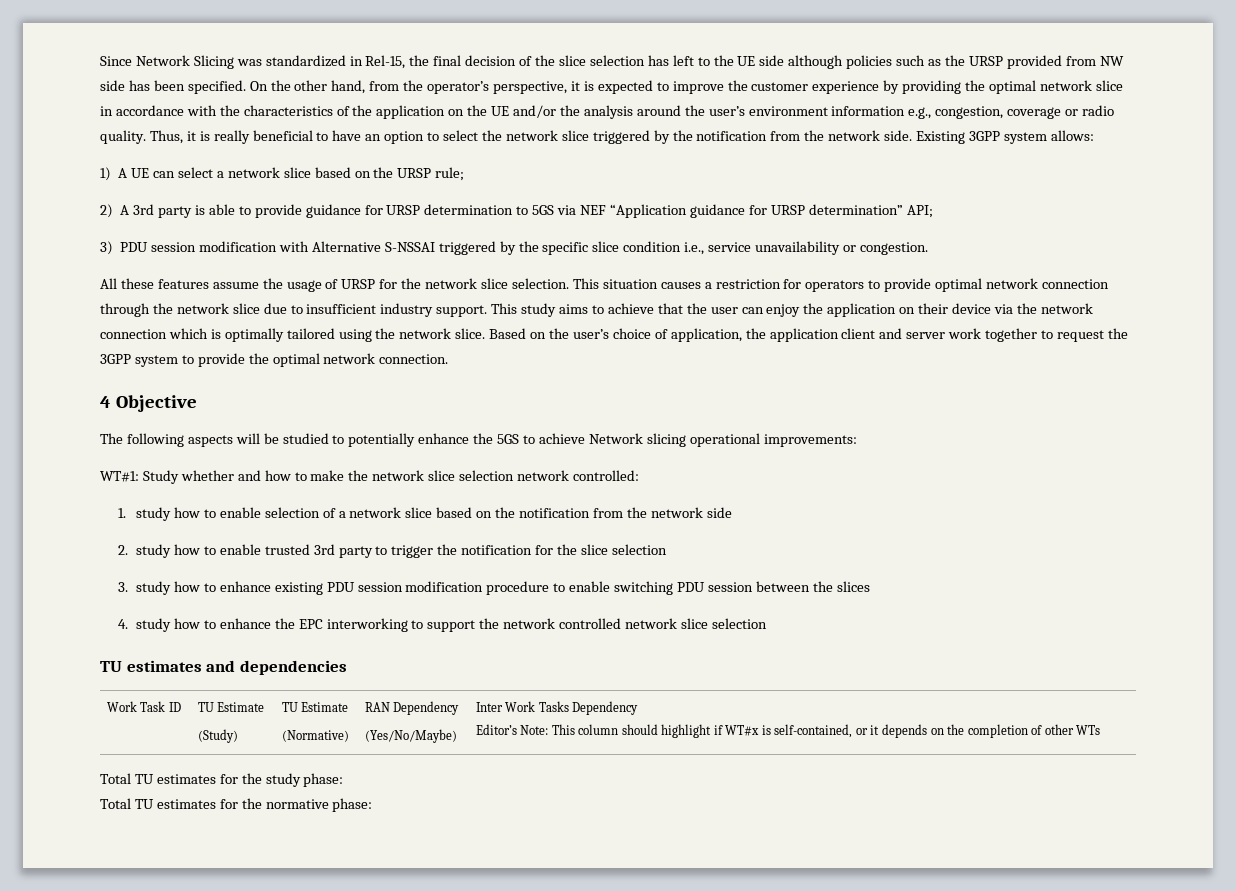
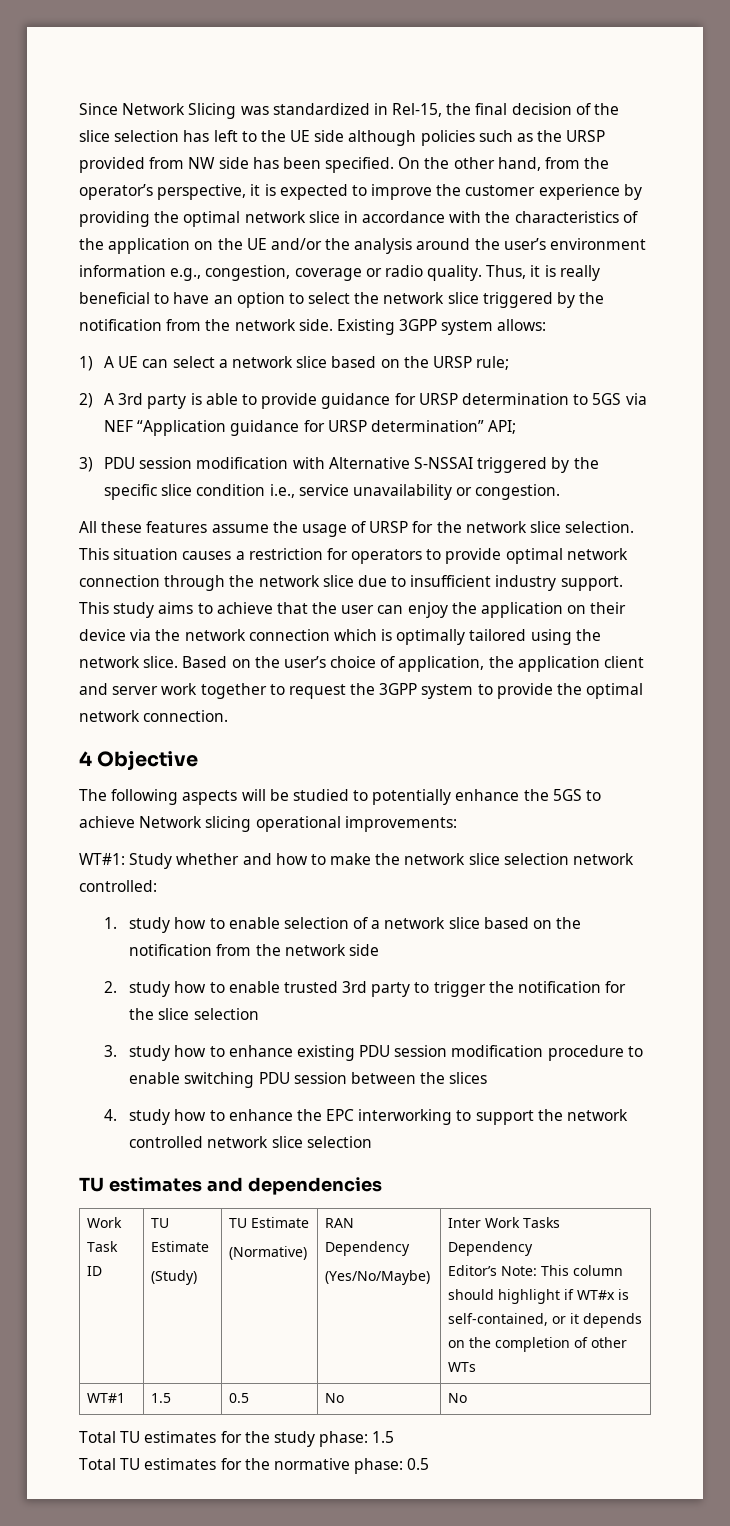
+ WT#1 | 1.5 | 0.5 | No | No
- Total TU estimates for the study phase:
+ Total TU estimates for the study phase: 1.5
- Total TU estimates for the normative phase:
+ Total TU estimates for the normative phase: 0.5

